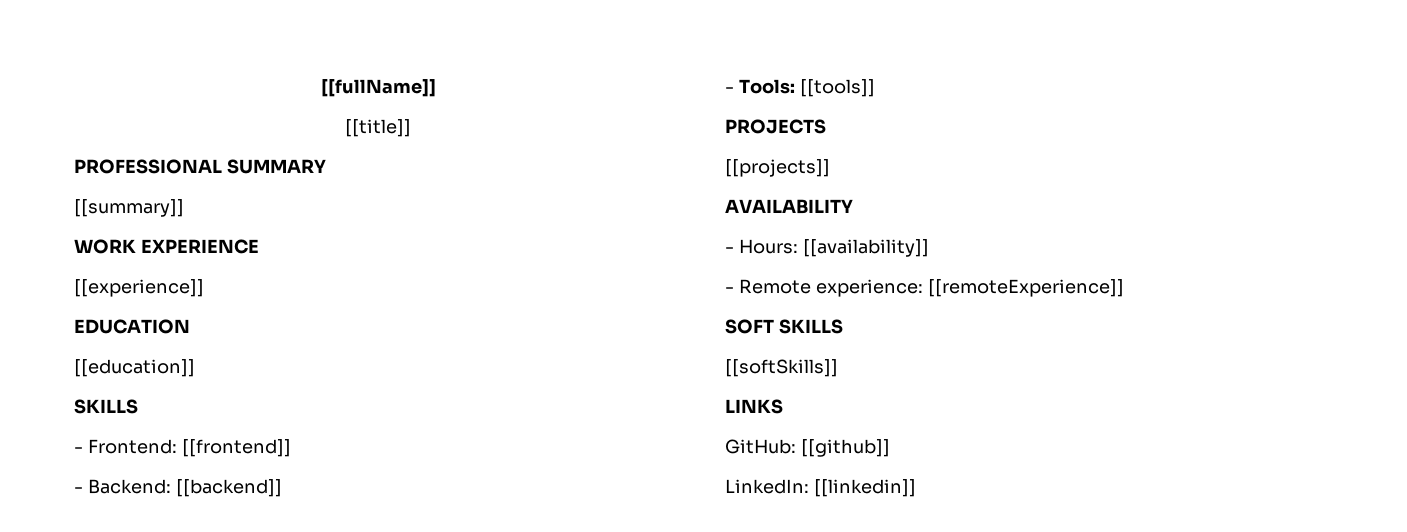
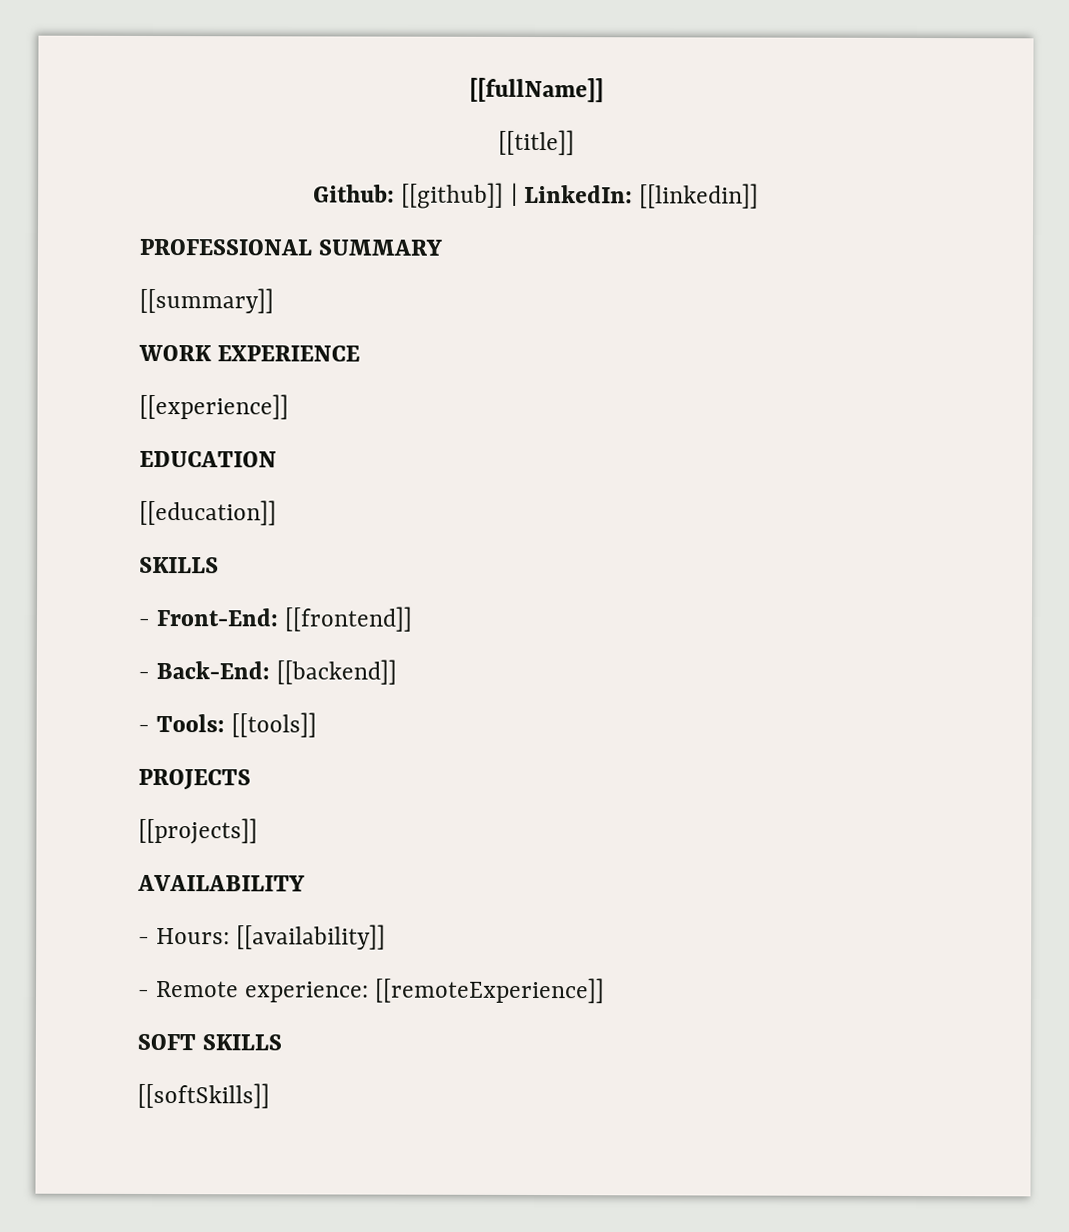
+ Github: [[github]] | LinkedIn: [[linkedin]]
- - Frontend: [[frontend]]
+ - Front-End: [[frontend]]
- - Backend: [[backend]]
+ - Back-End: [[backend]]
- LINKS
- GitHub: [[github]]
- LinkedIn: [[linkedin]]

